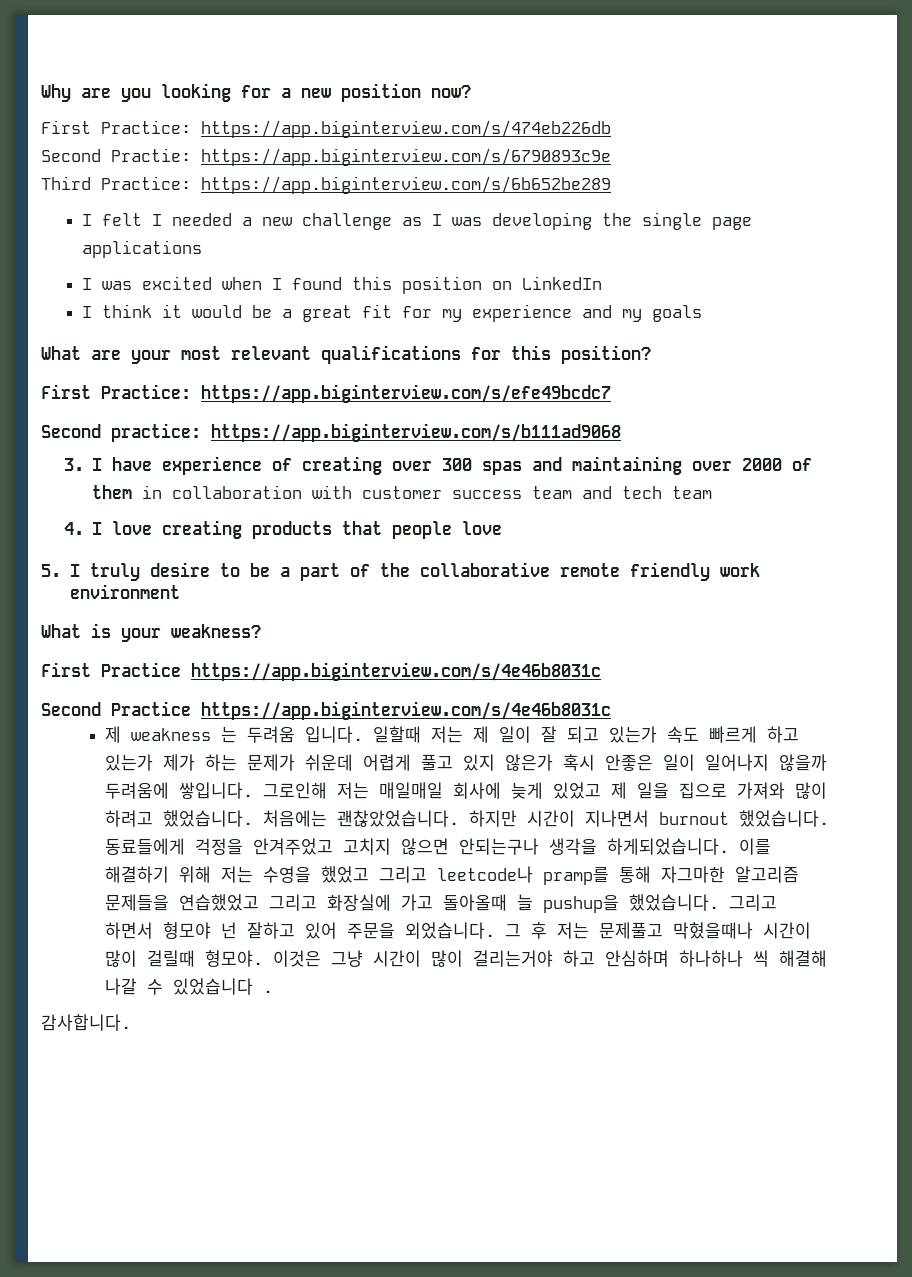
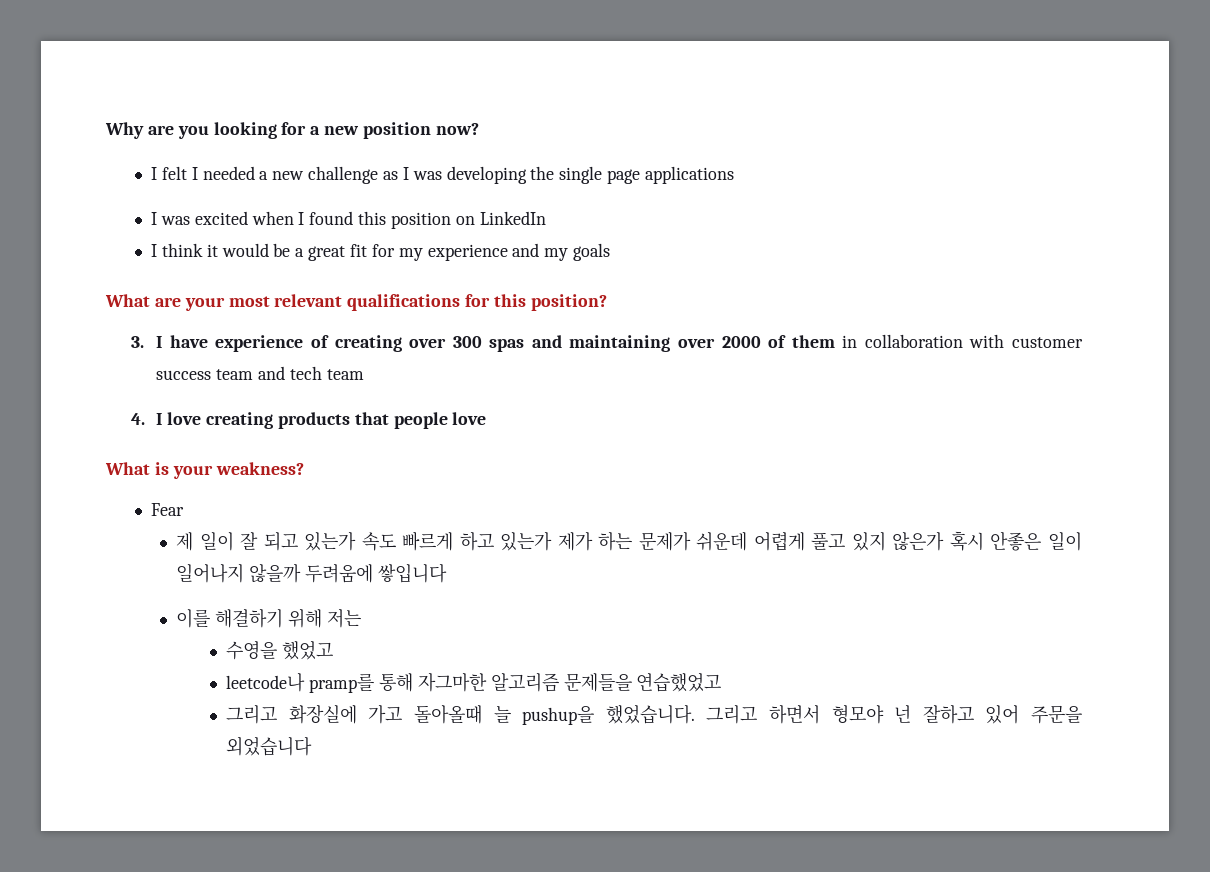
- First Practice: https://app.biginterview.com/s/474eb226db
- Second Practie: https://app.biginterview.com/s/6790893c9e
- Third Practice: https://app.biginterview.com/s/6b652be289
- First Practice: https://app.biginterview.com/s/efe49bcdc7
- Second practice: https://app.biginterview.com/s/b111ad9068
- 5. I truly desire to be a part of the collaborative remote friendly work environment
  What is your weakness?
- First Practice https://app.biginterview.com/s/4e46b8031c
- Second Practice https://app.biginterview.com/s/4e46b8031c
- 제 weakness 는 두려움 입니다. 일할때 저는 제 일이 잘 되고 있는가 속도 빠르게 하고 있는가 제가 하는 문제가 쉬운데 어렵게 풀고 있지 않은가 혹시 안좋은 일이 일어나지 않을까 두려움에 쌓입니다. 그로인해 저는 매일매일 회사에 늦게 있었고 제 일을 집으로 가져와 많이 하려고 했었습니다. 처음에는 괜찮았었습니다. 하지만 시간이 지나면서 burnout 했었습니다. 동료들에게 걱정을 안겨주었고 고치지 않으면 안되는구나 생각을 하게되었습니다. 이를 해결하기 위해 저는 수영을 했었고 그리고 leetcode나 pramp를 통해 자그마한 알고리즘 문제들을 연습했었고 그리고 화장실에 가고 돌아올때 늘 pushup을 했었습니다.
+ Fear
+ 제 일이 잘 되고 있는가 속도 빠르게 하고 있는가 제가 하는 문제가 쉬운데 어렵게 풀고 있지 않은가 혹시 안좋은 일이 일어나지 않을까 두려움에 쌓입니다
+ 이를 해결하기 위해 저는
+ 수영을 했었고
+ leetcode나 pramp를 통해 자그마한 알고리즘 문제들을 연습했었고
+ 그리고 화장실에 가고 돌아올때 늘 pushup을 했었습니다.
- 그리고 하면서 형모야 넌 잘하고 있어 주문을 외었습니다. 그 후 저는 문제풀고 막혔을때나 시간이 많이 걸릴때 형모야. 이것은 그냥 시간이 많이 걸리는거야 하고 안심하며 하나하나 씩 해결해 나갈 수 있었습니다 .
- 감사합니다.
+ 그리고 하면서 형모야 넌 잘하고 있어 주문을 외었습니다

